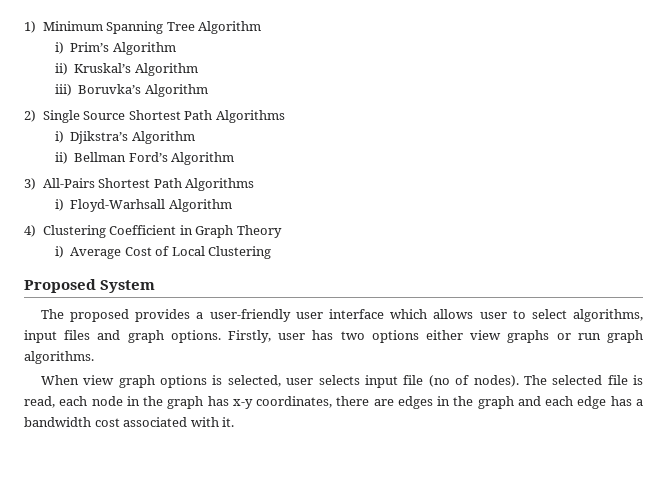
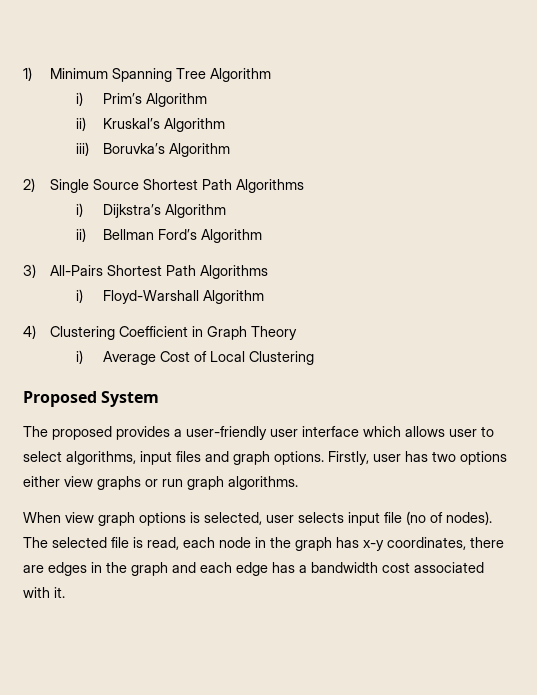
- i) Djikstra’s Algorithm
+ i) Dijkstra’s Algorithm
- i) Floyd-Warhsall Algorithm
+ i) Floyd-Warshall Algorithm

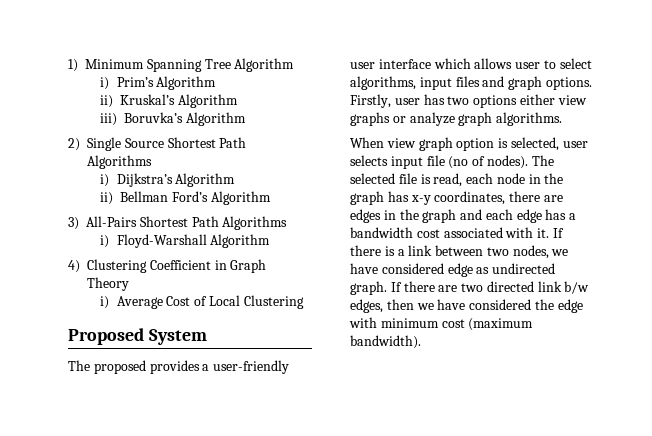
- Firstly, user has two options either view graphs or run graph algorithms.
+ Firstly, user has two options either view graphs or analyze graph algorithms.
- When view graph options is selected, user selects input file (no of nodes).
+ When view graph option is selected, user selects input file (no of nodes).
+ If there is a link between two nodes, we have considered edge as undirected graph. If there are two directed link b/w edges, then we have considered the edge with minimum cost (maximum bandwidth).

